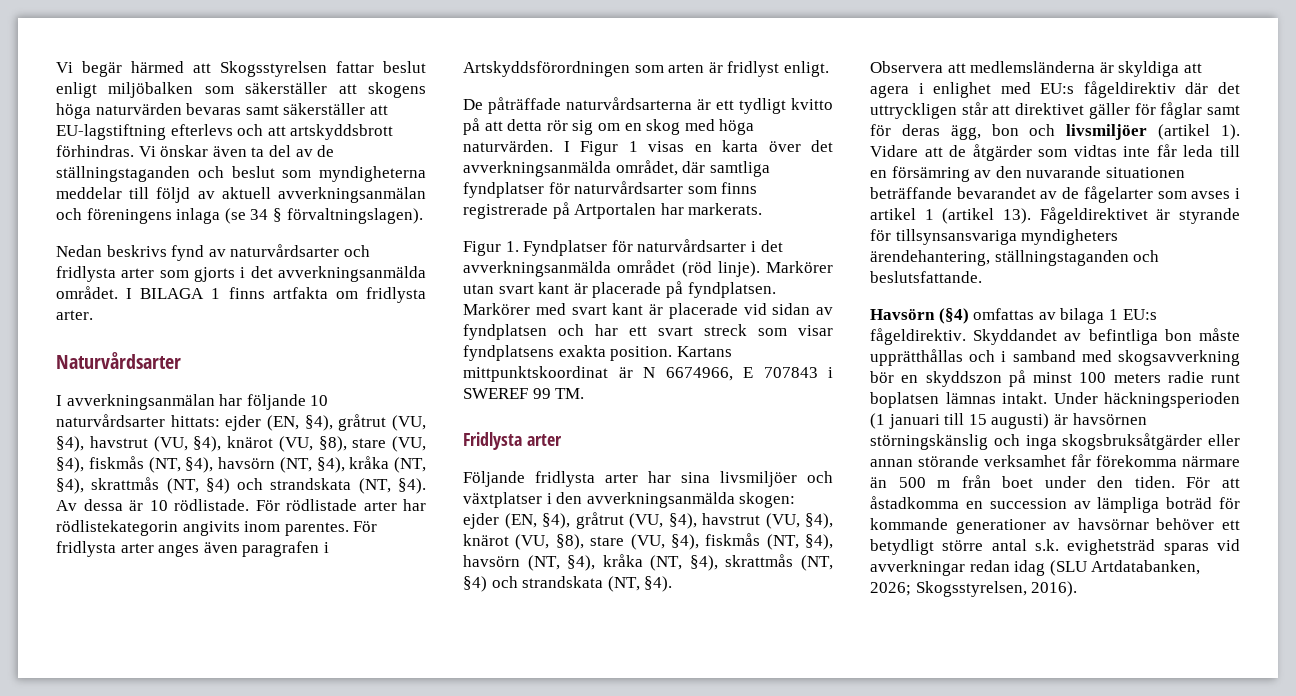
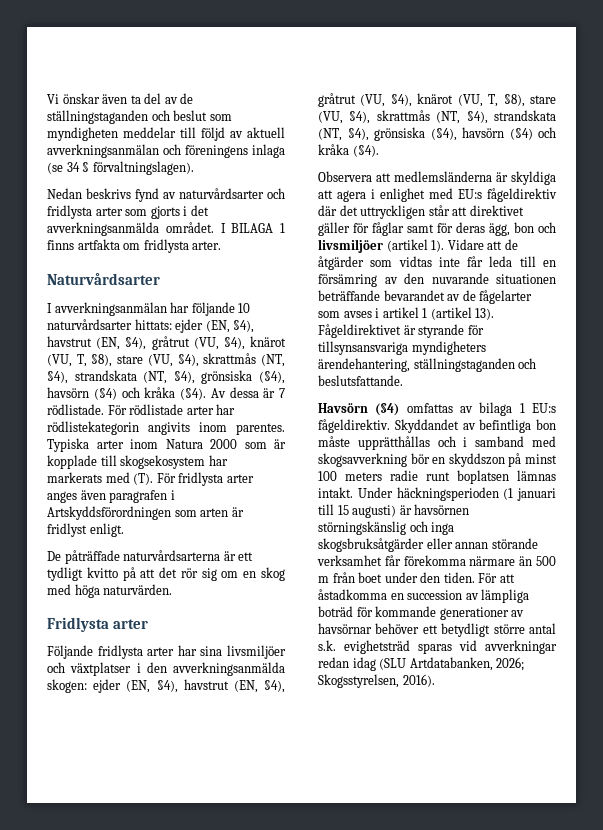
- Vi begär härmed att Skogsstyrelsen fattar beslut enligt miljöbalken som säkerställer att skogens höga naturvärden bevaras samt säkerställer att EU-lagstiftning efterlevs och att artskyddsbrott förhindras. Vi önskar även ta del av de ställningstaganden och beslut som myndigheterna meddelar till följd av aktuell avverkningsanmälan och föreningens inlaga (se 34 § förvaltningslagen).
+ Vi önskar även ta del av de ställningstaganden och beslut som myndigheten meddelar till följd av aktuell avverkningsanmälan och föreningens inlaga (se 34 § förvaltningslagen).
- I avverkningsanmälan har följande 10 naturvårdsarter hittats: ejder (EN, §4), gråtrut (VU, §4), havstrut (VU, §4), knärot (VU, §8), stare (VU, §4), fiskmås (NT, §4), havsörn (NT, §4), kråka (NT, §4), skrattmås (NT, §4) och strandskata (NT, §4).
+ I avverkningsanmälan har följande 10 naturvårdsarter hittats: ejder (EN, §4), havstrut (EN, §4), gråtrut (VU, §4), knärot (VU, T, §8), stare (VU, §4), skrattmås (NT, §4), strandskata (NT, §4), grönsiska (§4), havsörn (§4) och kråka (§4).
- Av dessa är 10 rödlistade.
+ Av dessa är 7 rödlistade.
- För fridlysta arter anges även paragrafen i Artskyddsförordningen som arten är fridlyst enligt.
+ Typiska arter inom Natura 2000 som är kopplade till skogsekosystem har markerats med (T). För fridlysta arter anges även paragrafen i Artskyddsförordningen som arten är fridlyst enligt.
- De påträffade naturvårdsarterna är ett tydligt kvitto på att detta rör sig om en skog med höga naturvärden. I Figur 1 visas en karta över det avverkningsanmälda området, där samtliga fyndplatser för naturvårdsarter som finns registrerade på Artportalen har markerats.
- Figur 1. Fyndplatser för naturvårdsarter i det avverkningsanmälda området (röd linje). Markörer utan svart kant är placerade på fyndplatsen. Markörer med svart kant är placerade vid sidan av fyndplatsen och har ett svart streck som visar fyndplatsens exakta position. Kartans mittpunktskoordinat är N 6674966, E 707843 i SWEREF 99 TM.
+ De påträffade naturvårdsarterna är ett tydligt kvitto på att det rör sig om en skog med höga naturvärden.
- Följande fridlysta arter har sina livsmiljöer och växtplatser i den avverkningsanmälda skogen: ejder (EN, §4), gråtrut (VU, §4), havstrut (VU, §4), knärot (VU, §8), stare (VU, §4), fiskmås (NT, §4), havsörn (NT, §4), kråka (NT, §4), skrattmås (NT, §4) och strandskata (NT, §4).
+ Följande fridlysta arter har sina livsmiljöer och växtplatser i den avverkningsanmälda skogen: ejder (EN, §4), havstrut (EN, §4), gråtrut (VU, §4), knärot (VU, T, §8), stare (VU, §4), skrattmås (NT, §4), strandskata (NT, §4), grönsiska (§4), havsörn (§4) och kråka (§4).

